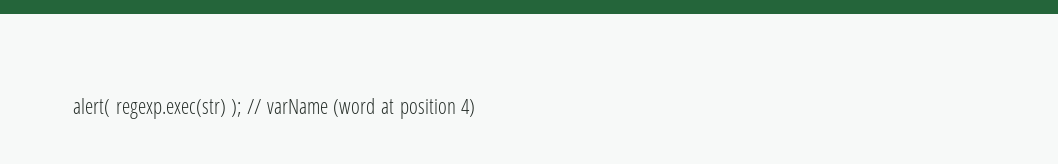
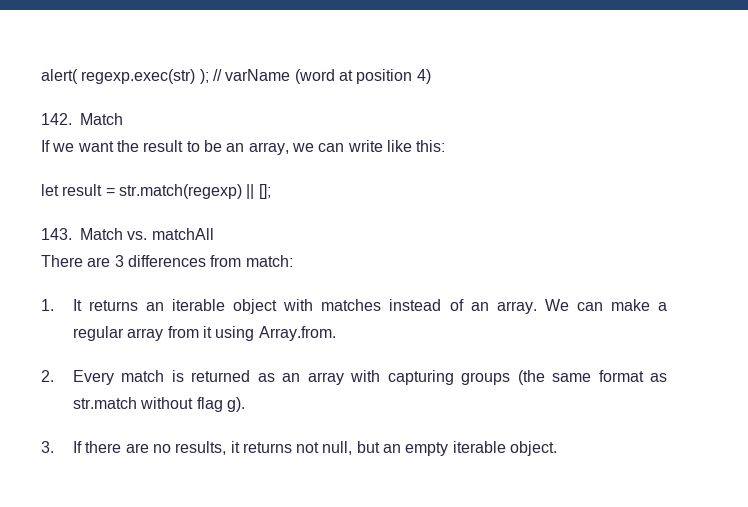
+ 142. Match
+ If we want the result to be an array, we can write like this:
+ let result = str.match(regexp) || [];
+ 143. Match vs. matchAll
+ There are 3 differences from match:
+ 1. It returns an iterable object with matches instead of an array. We can make a regular array from it using Array.from.
+ 2. Every match is returned as an array with capturing groups (the same format as str.match without flag g).
+ 3. If there are no results, it returns not null, but an empty iterable object.

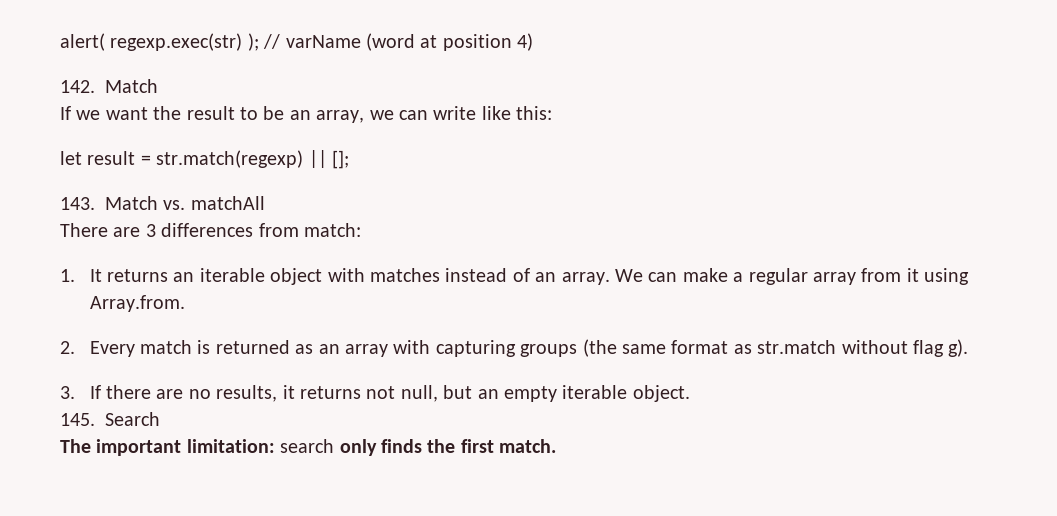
+ 145. Search
+ The important limitation: search only finds the first match.

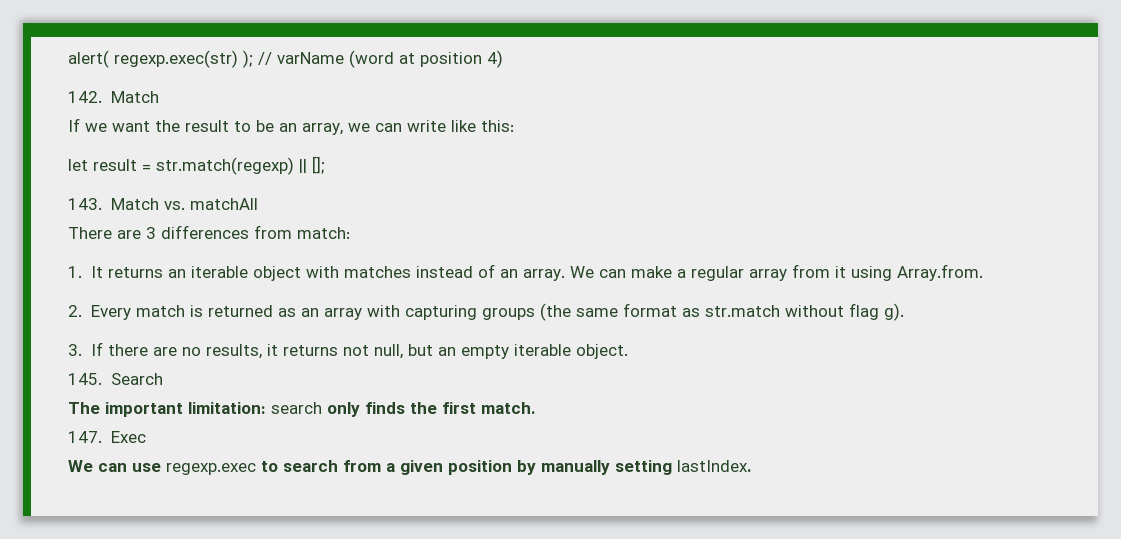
+ 147. Exec
+ We can use regexp.exec to search from a given position by manually setting lastIndex.

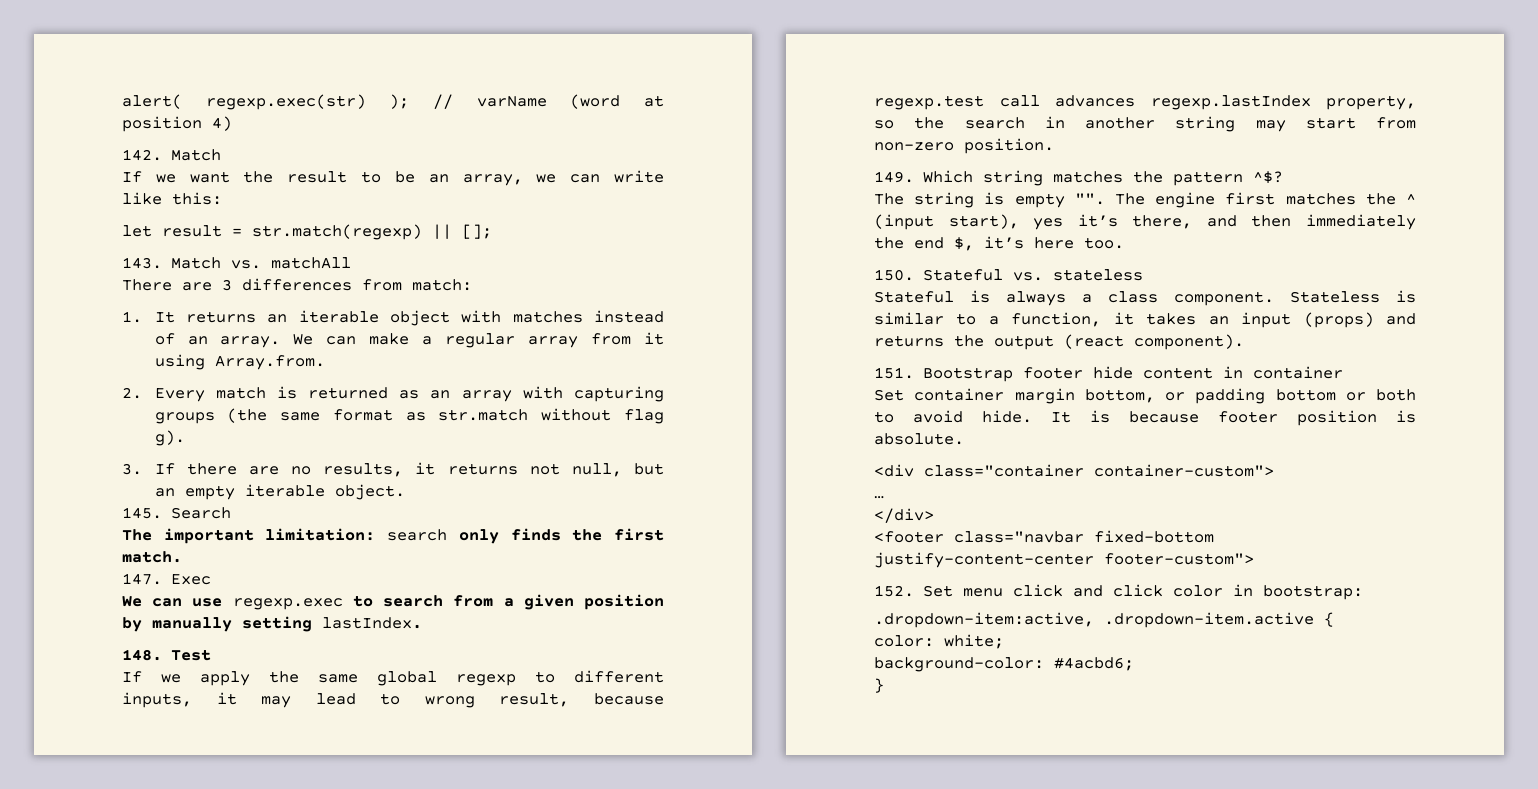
+ 148. Test
+ If we apply the same global regexp to different inputs, it may lead to wrong result, because regexp.test call advances regexp.lastIndex property, so the search in another string may start from non-zero position.
+ 149. Which string matches the pattern ^$?
+ The string is empty "". The engine first matches the ^ (input start), yes it’s there, and then immediately the end $, it’s here too.
+ 150. Stateful vs. stateless
+ Stateful is always a class component. Stateless is similar to a function, it takes an input (props) and returns the output (react component).
+ 151. Bootstrap footer hide content in container
+ Set container margin bottom, or padding bottom or both to avoid hide. It is because footer position is absolute.
+ <div class="container container-custom">
+ …
+ </div>
+ <footer class="navbar fixed-bottom justify-content-center footer-custom">
+ 152. Set menu click and click color in bootstrap:
+ .dropdown-item:active, .dropdown-item.active {
+ color: white;
+ background-color: #4acbd6;
+ }

